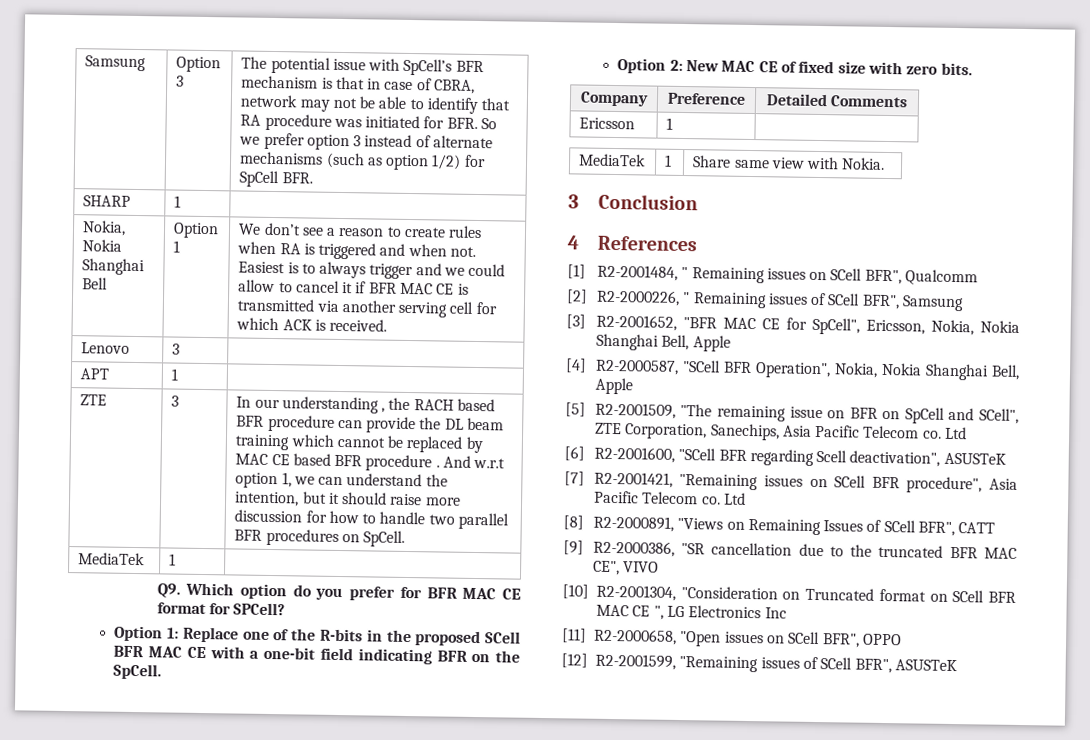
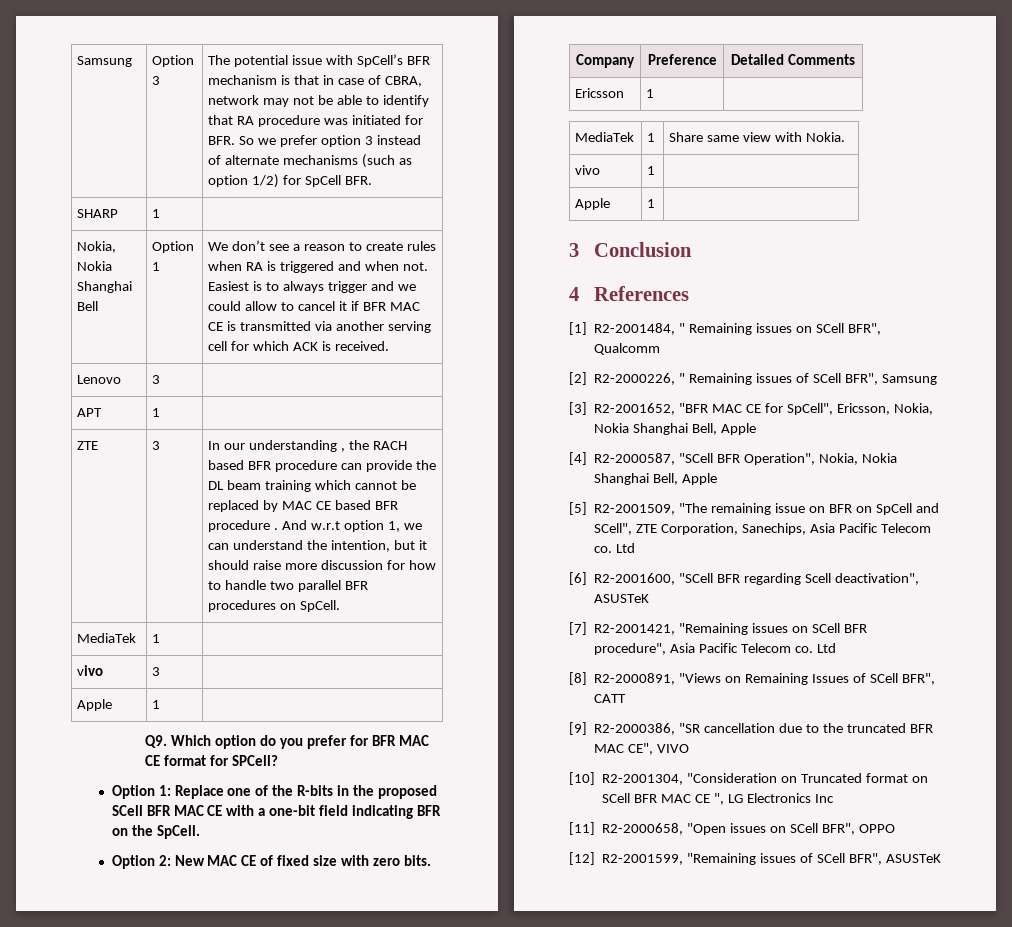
+ vivo | 3 |
+ Apple | 1 |
+ vivo | 1 |
+ Apple | 1 |

